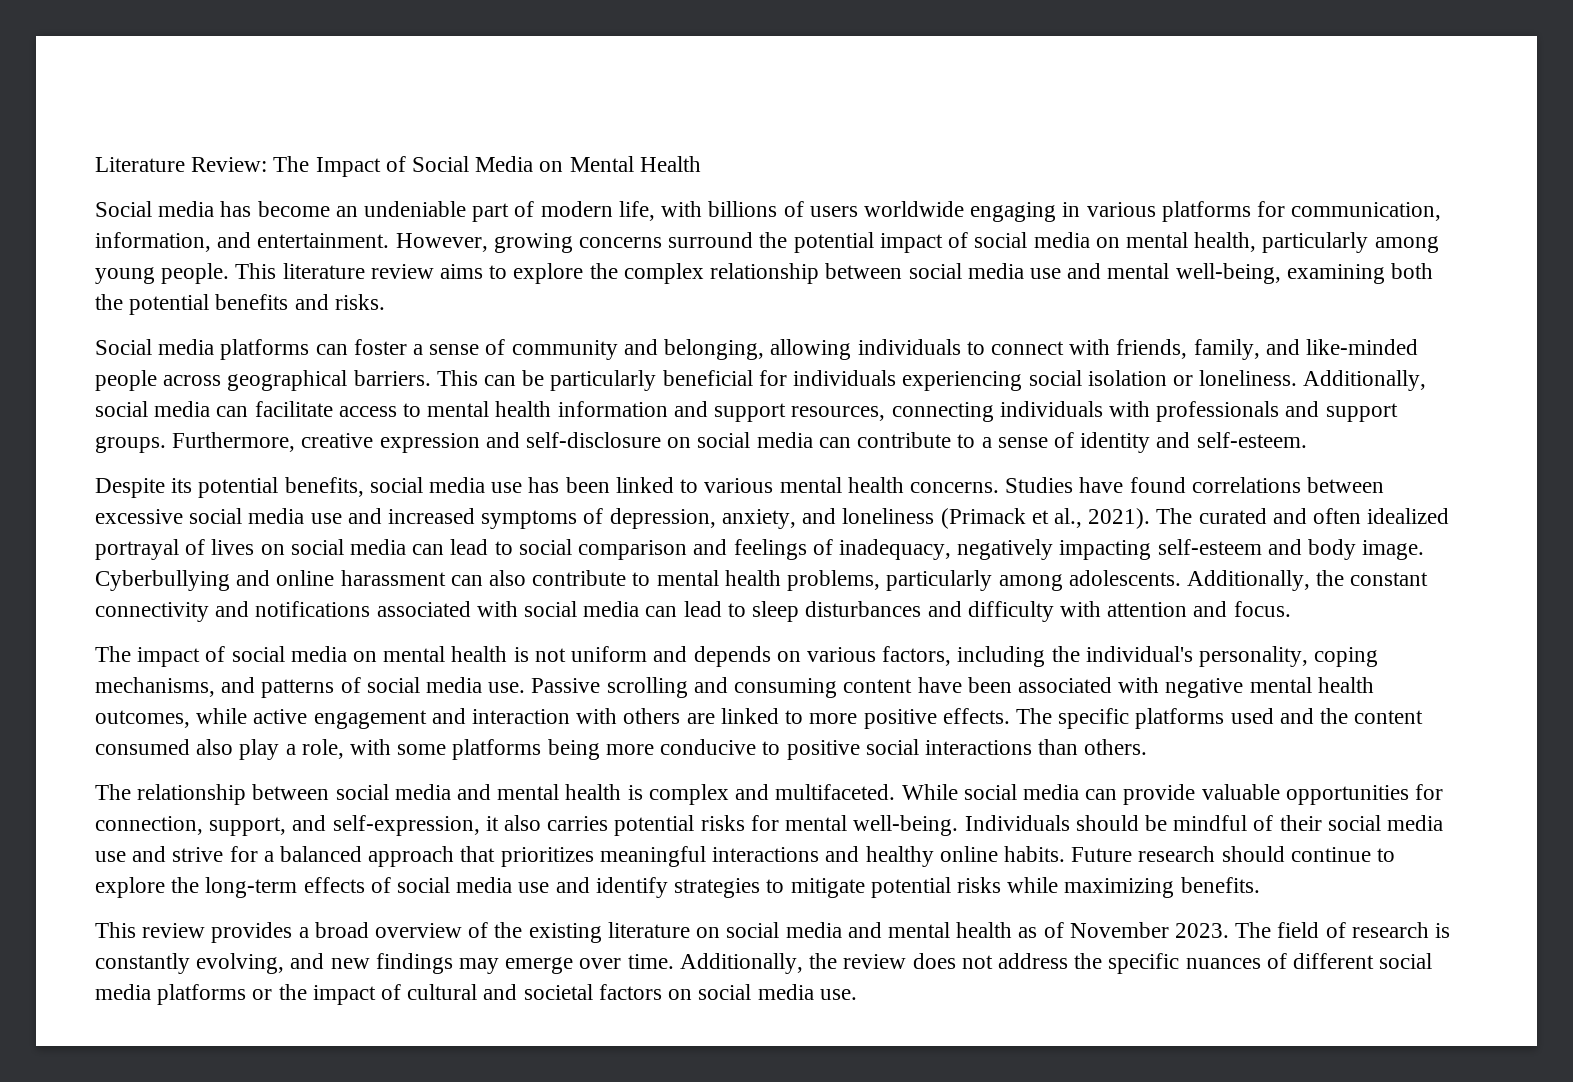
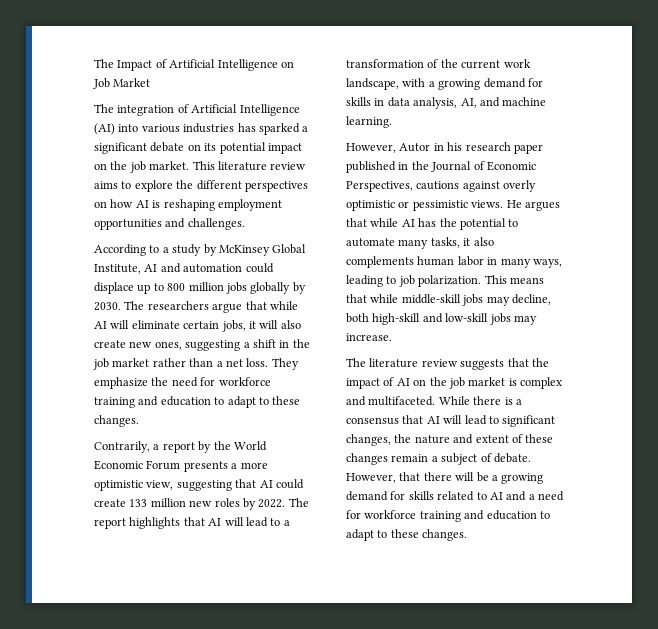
- Literature Review: The Impact of Social Media on Mental Health
- Social media has become an undeniable part of modern life, with billions of users worldwide engaging in various platforms for communication, information, and entertainment. However, growing concerns surround the potential impact of social media on mental health, particularly among young people.
+ The Impact of Artificial Intelligence on Job Market
+ The integration of Artificial Intelligence (AI) into various industries has sparked a significant debate on its potential impact on the job market.
- This literature review aims to explore the complex relationship between social media use and mental well-being, examining both the potential benefits and risks.
- Social media platforms can foster a sense of community and belonging, allowing individuals to connect with friends, family, and like-minded people across geographical barriers. This can be particularly beneficial for individuals experiencing social isolation or loneliness. Additionally, social media can facilitate access to mental health information and support resources, connecting individuals with professionals and support groups. Furthermore, creative expression and self-disclosure on social media can contribute to a sense of identity and self-esteem.
- Despite its potential benefits, social media use has been linked to various mental health concerns. Studies have found correlations between excessive social media use and increased symptoms of depression, anxiety, and loneliness (Primack et al., 2021). The curated and often idealized portrayal of lives on social media can lead to social comparison and feelings of inadequacy, negatively impacting self-esteem and body image. Cyberbullying and online harassment can also contribute to mental health problems, particularly among adolescents. Additionally, the constant connectivity and notifications associated with social media can lead to sleep disturbances and difficulty with attention and focus.
- The impact of social media on mental health is not uniform and depends on various factors, including the individual's personality, coping mechanisms, and patterns of social media use. Passive scrolling and consuming content have been associated with negative mental health outcomes, while active engagement and interaction with others are linked to more positive effects. The specific platforms used and the content consumed also play a role, with some platforms being more conducive to positive social interactions than others.
- The relationship between social media and mental health is complex and multifaceted.
+ This literature review aims to explore the different perspectives on how AI is reshaping employment opportunities and challenges.
+ According to a study by McKinsey Global Institute, AI and automation could displace up to 800 million jobs globally by 2030. The researchers argue that while AI will eliminate certain jobs, it will also create new ones, suggesting a shift in the job market rather than a net loss. They emphasize the need for workforce training and education to adapt to these changes.
+ Contrarily, a report by the World Economic Forum presents a more optimistic view, suggesting that AI could create 133 million new roles by 2022. The report highlights that AI will lead to a transformation of the current work landscape, with a growing demand for skills in data analysis, AI, and machine learning.
+ However, Autor in his research paper published in the Journal of Economic Perspectives, cautions against overly optimistic or pessimistic views. He argues that while AI has the potential to automate many tasks, it also complements human labor in many ways, leading to job polarization. This means that while middle-skill jobs may decline, both high-skill and low-skill jobs may increase.
+ The literature review suggests that the impact of AI on the job market is complex and multifaceted.
- While social media can provide valuable opportunities for connection, support, and self-expression, it also carries potential risks for mental well-being. Individuals should be mindful of their social media use and strive for a balanced approach that prioritizes meaningful interactions and healthy online habits. Future research should continue to explore the long-term effects of social media use and identify strategies to mitigate potential risks while maximizing benefits.
- This review provides a broad overview of the existing literature on social media and mental health as of November 2023. The field of research is constantly evolving, and new findings may emerge over time. Additionally, the review does not address the specific nuances of different social media platforms or the impact of cultural and societal factors on social media use.
+ While there is a consensus that AI will lead to significant changes, the nature and extent of these changes remain a subject of debate. However, that there will be a growing demand for skills related to AI and a need for workforce training and education to adapt to these changes.

